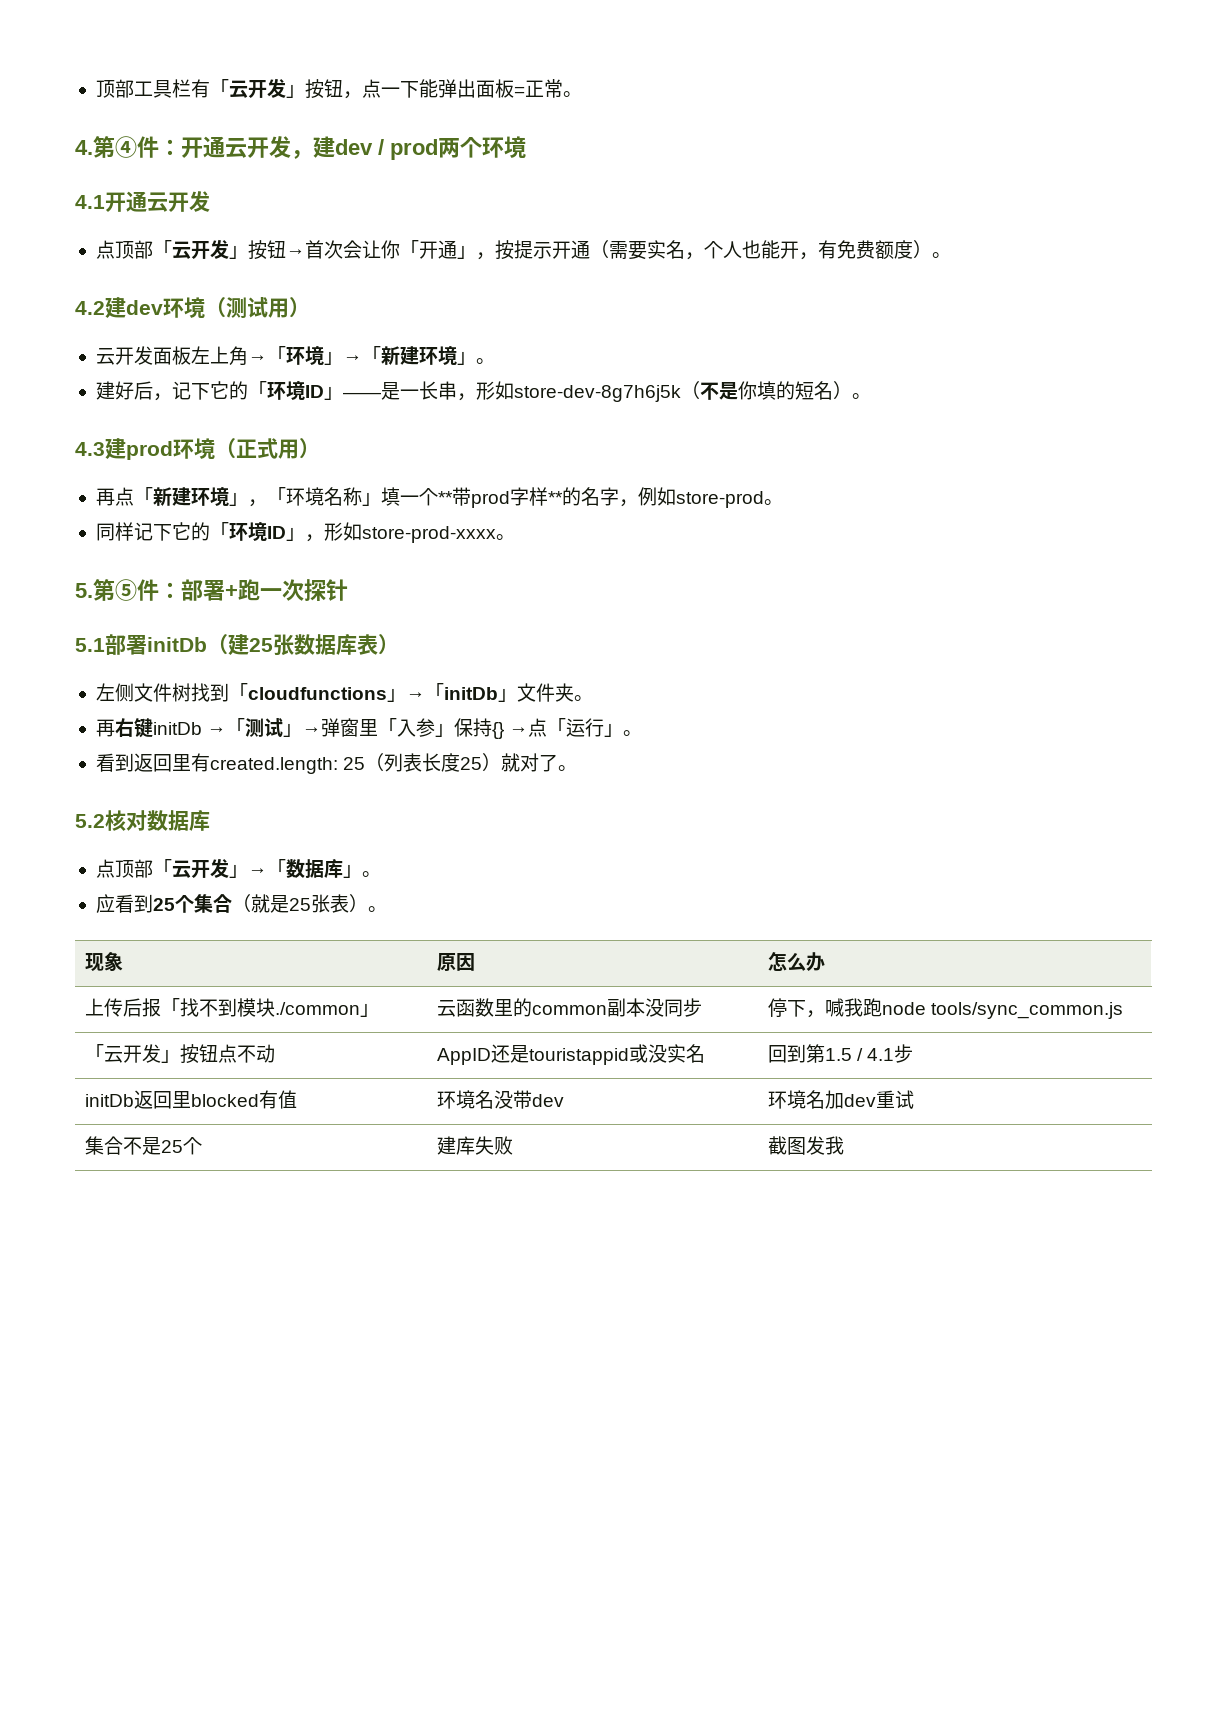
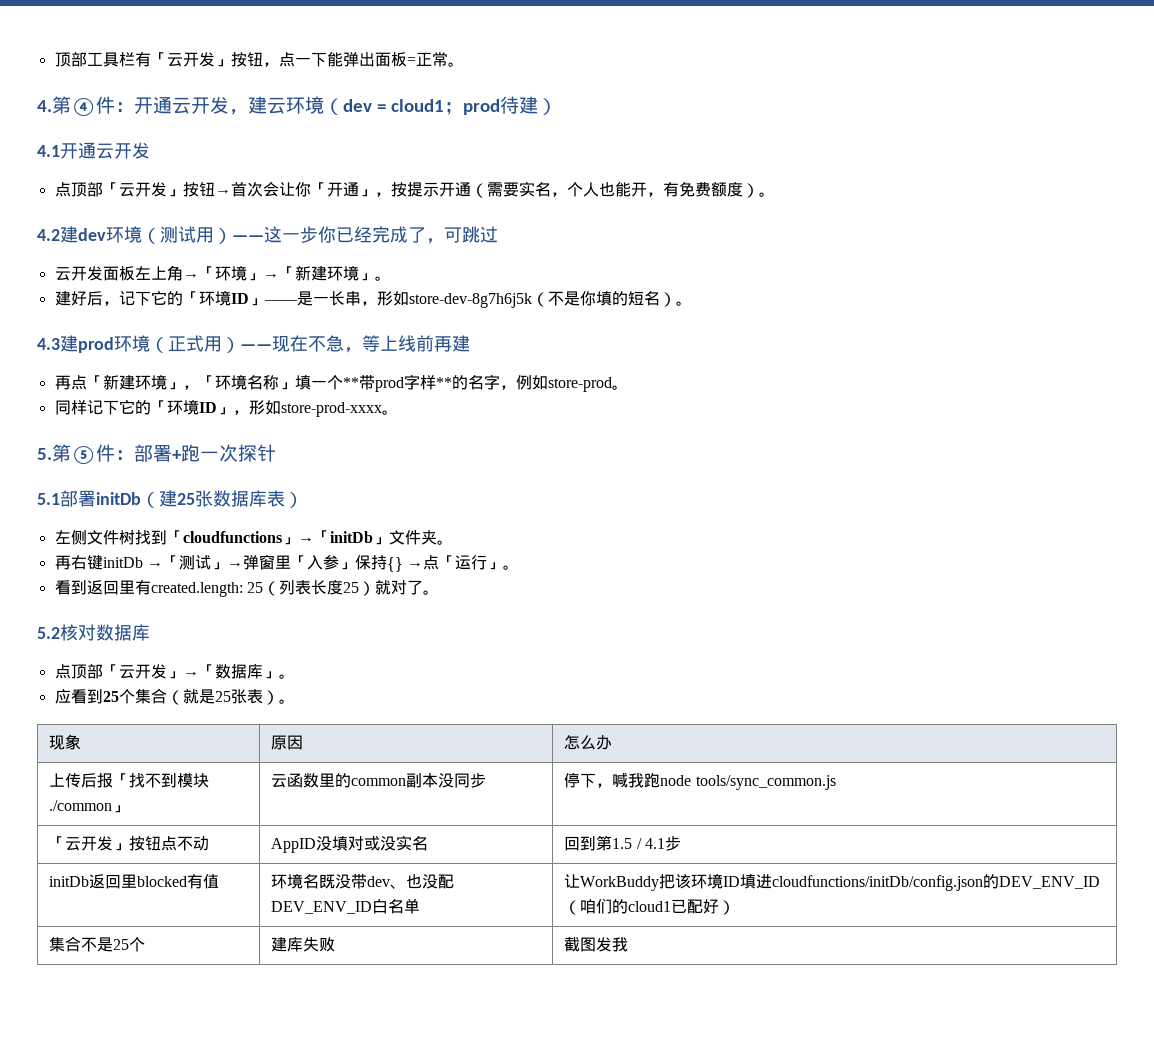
- 4.第④件：开通云开发，建dev / prod两个环境
+ 4.第④件：开通云开发，建云环境（dev = cloud1；prod待建）
- 4.2建dev环境（测试用）
+ 4.2建dev环境（测试用）——这一步你已经完成了，可跳过
- 4.3建prod环境（正式用）
+ 4.3建prod环境（正式用）——现在不急，等上线前再建
- 「云开发」按钮点不动 | AppID还是touristappid或没实名 | 回到第1.5 / 4.1步
+ 「云开发」按钮点不动 | AppID没填对或没实名 | 回到第1.5 / 4.1步
- initDb返回里blocked有值 | 环境名没带dev | 环境名加dev重试
+ initDb返回里blocked有值 | 环境名既没带dev、也没配DEV_ENV_ID白名单 | 让WorkBuddy把该环境ID填进cloudfunctions/initDb/config.json的DEV_ENV_ID（咱们的cloud1已配好）

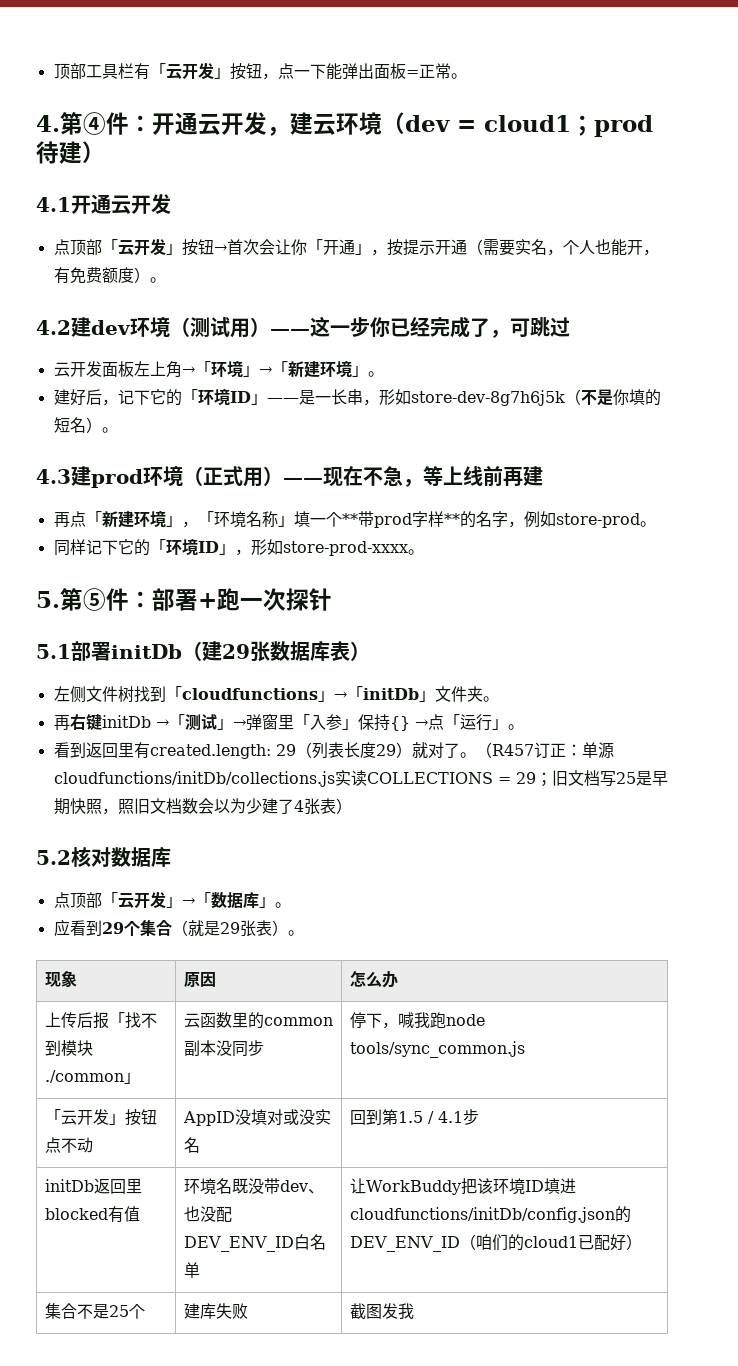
- 5.1部署initDb（建25张数据库表）
+ 5.1部署initDb（建29张数据库表）
- 看到返回里有created.length: 25（列表长度25）就对了。
+ 看到返回里有created.length: 29（列表长度29）就对了。（R457订正：单源cloudfunctions/initDb/collections.js实读COLLECTIONS = 29；旧文档写25是早期快照，照旧文档数会以为少建了4张表）
- 应看到25个集合（就是25张表）。
+ 应看到29个集合（就是29张表）。

